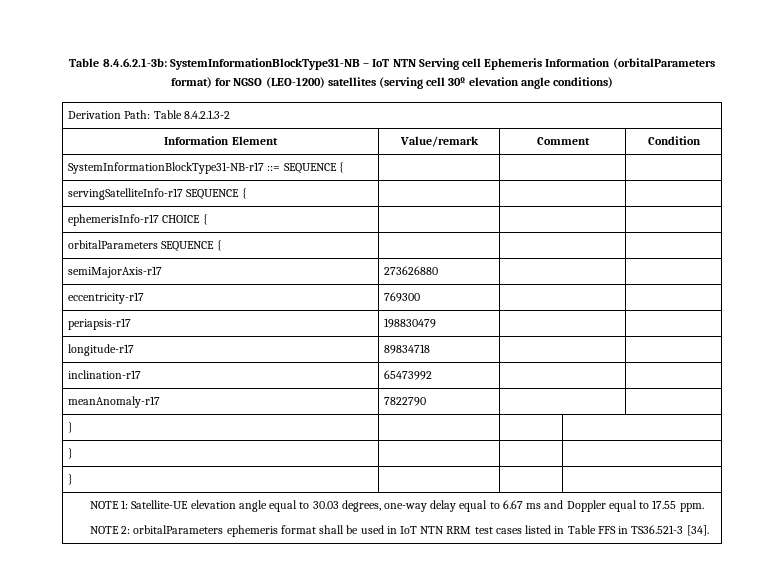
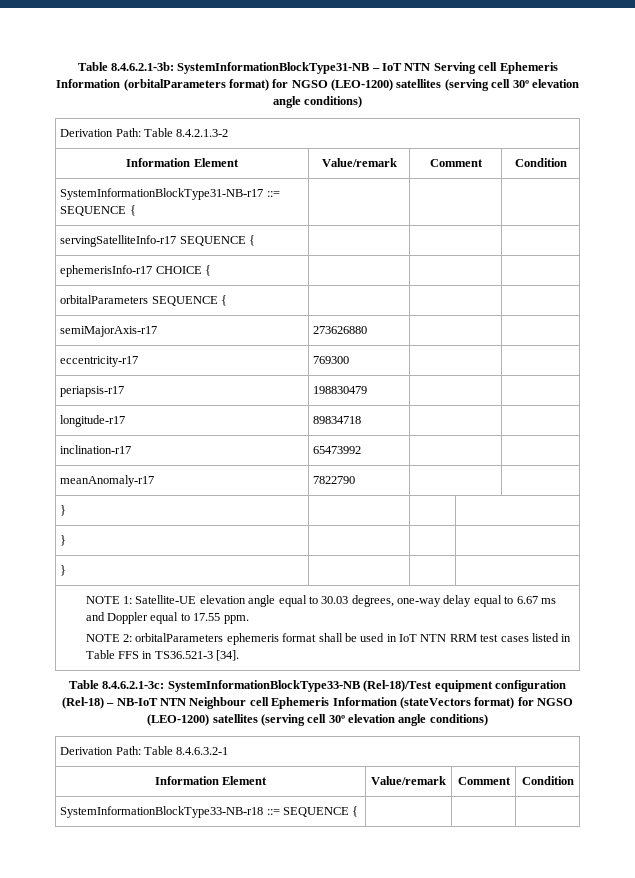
+ Table 8.4.6.2.1-3c: SystemInformationBlockType33-NB (Rel-18)/Test equipment configuration (Rel-18) – NB-IoT NTN Neighbour cell Ephemeris Information (stateVectors format) for NGSO (LEO-1200) satellites (serving cell 30º elevation angle conditions)
+ Derivation Path: Table 8.4.6.3.2-1
+ Information Element | Value/remark | Comment | Condition
+ SystemInformationBlockType33-NB-r18 ::= SEQUENCE { | | |

